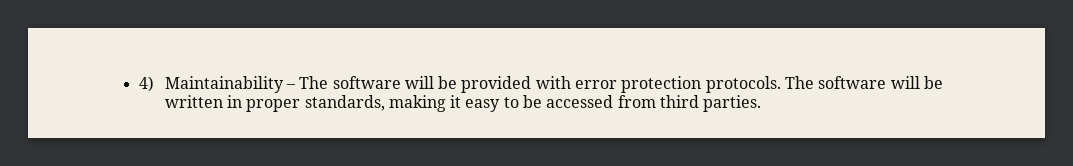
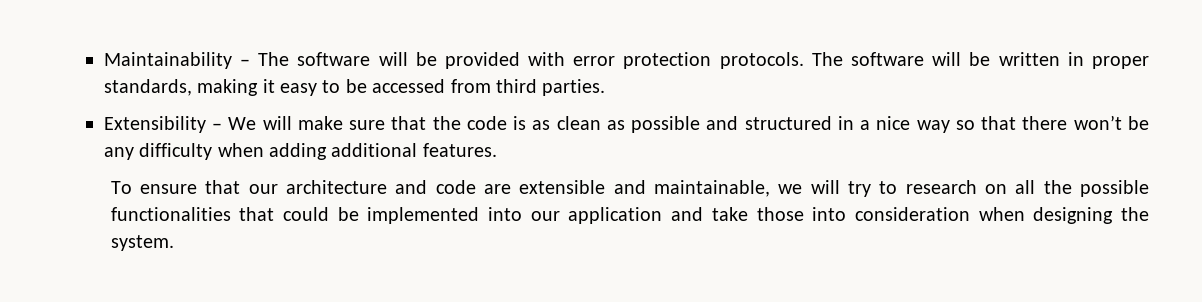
- 4) Maintainability – The software will be provided with error protection protocols.
+ Maintainability – The software will be provided with error protection protocols.
+ Extensibility – We will make sure that the code is as clean as possible and structured in a nice way so that there won’t be any difficulty when adding additional features.
+ To ensure that our architecture and code are extensible and maintainable, we will try to research on all the possible functionalities that could be implemented into our application and take those into consideration when designing the system.

